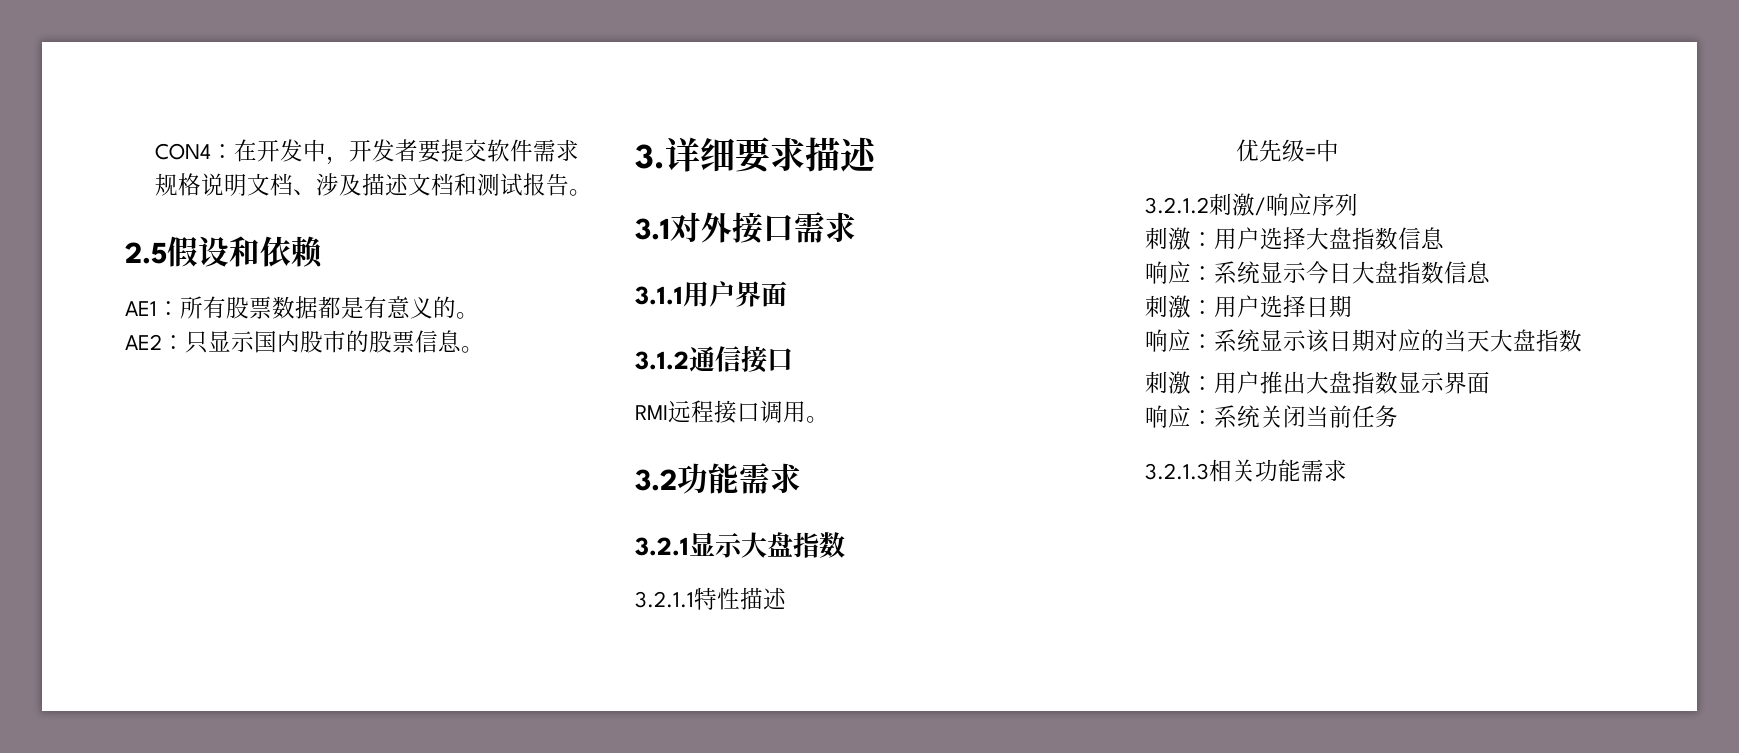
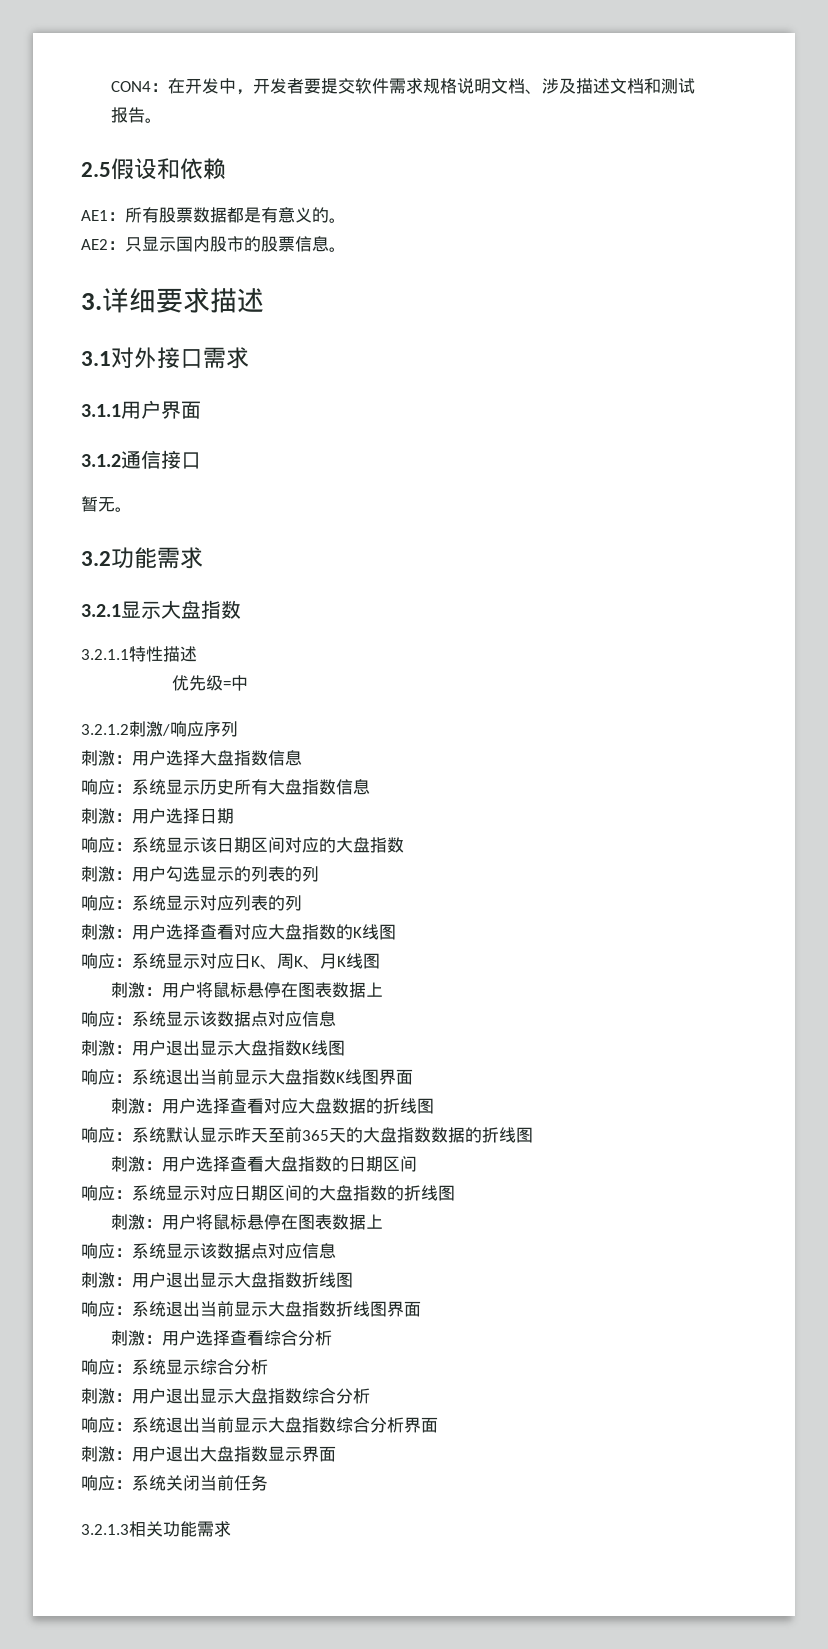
- RMI远程接口调用。
+ 暂无。
- 响应：系统显示今日大盘指数信息
+ 响应：系统显示历史所有大盘指数信息
- 响应：系统显示该日期对应的当天大盘指数
+ 响应：系统显示该日期区间对应的大盘指数
- 刺激：用户推出大盘指数显示界面
+ 刺激：用户勾选显示的列表的列
+ 响应：系统显示对应列表的列
+ 刺激：用户选择查看对应大盘指数的K线图
+ 响应：系统显示对应日K、周K、月K线图
+ 刺激：用户将鼠标悬停在图表数据上
+ 响应：系统显示该数据点对应信息
+ 刺激：用户退出显示大盘指数K线图
+ 响应：系统退出当前显示大盘指数K线图界面
+ 刺激：用户选择查看对应大盘数据的折线图
+ 响应：系统默认显示昨天至前365天的大盘指数数据的折线图
+ 刺激：用户选择查看大盘指数的日期区间
+ 响应：系统显示对应日期区间的大盘指数的折线图
+ 刺激：用户将鼠标悬停在图表数据上
+ 响应：系统显示该数据点对应信息
+ 刺激：用户退出显示大盘指数折线图
+ 响应：系统退出当前显示大盘指数折线图界面
+ 刺激：用户选择查看综合分析
+ 响应：系统显示综合分析
+ 刺激：用户退出显示大盘指数综合分析
+ 响应：系统退出当前显示大盘指数综合分析界面
+ 刺激：用户退出大盘指数显示界面

